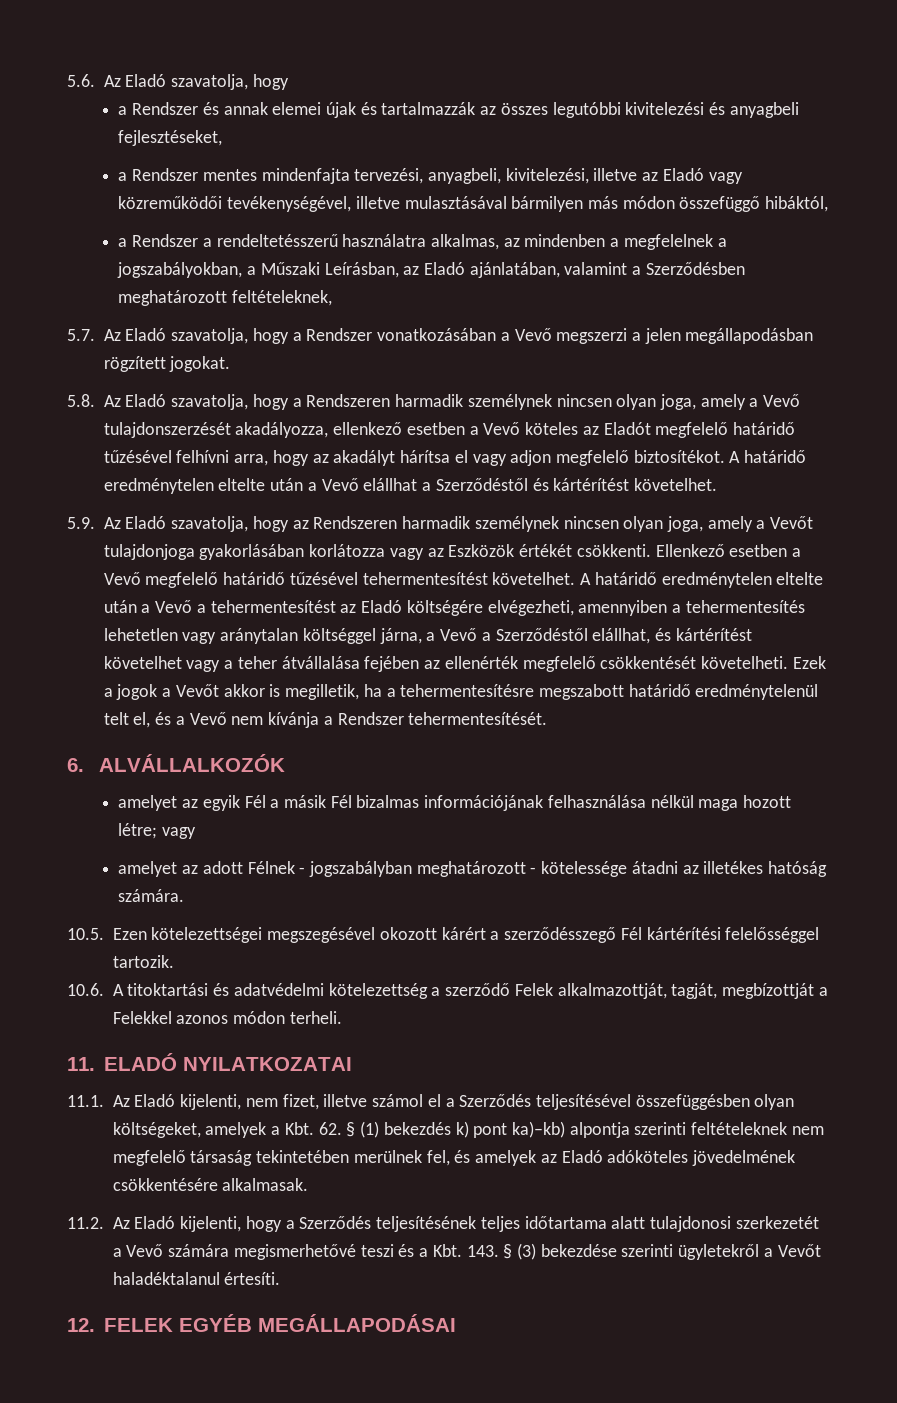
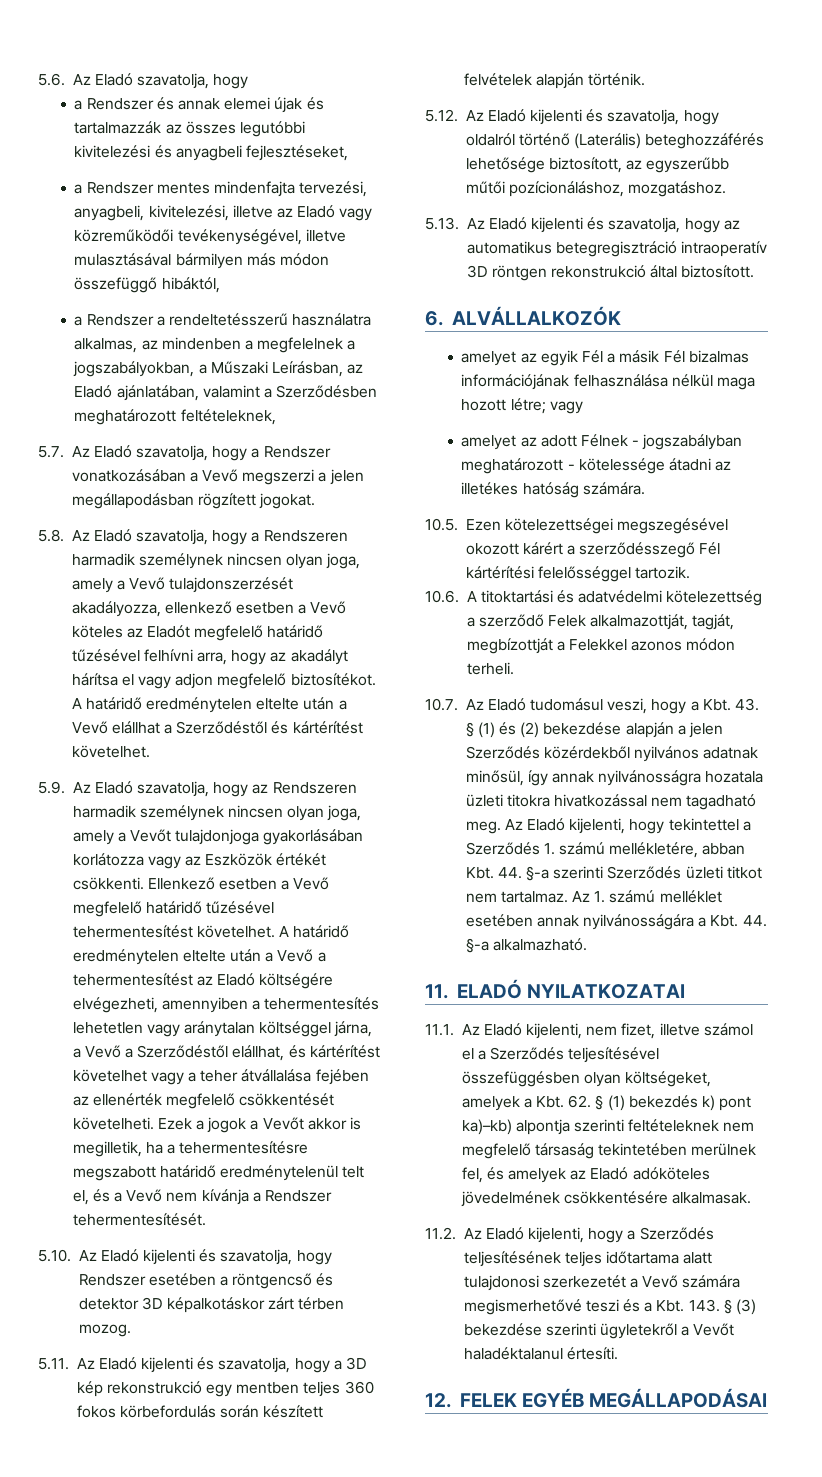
+ 5.10. Az Eladó kijelenti és szavatolja, hogy Rendszer esetében a röntgencső és detektor 3D képalkotáskor zárt térben mozog.
+ 5.11. Az Eladó kijelenti és szavatolja, hogy a 3D kép rekonstrukció egy mentben teljes 360 fokos körbefordulás során készített felvételek alapján történik.
+ 5.12. Az Eladó kijelenti és szavatolja, hogy oldalról történő (Laterális) beteghozzáférés lehetősége biztosított, az egyszerűbb műtői pozícionáláshoz, mozgatáshoz.
+ 5.13. Az Eladó kijelenti és szavatolja, hogy az automatikus betegregisztráció intraoperatív 3D röntgen rekonstrukció által biztosított.
+ 10.7. Az Eladó tudomásul veszi, hogy a Kbt. 43. § (1) és (2) bekezdése alapján a jelen Szerződés közérdekből nyilvános adatnak minősül, így annak nyilvánosságra hozatala üzleti titokra hivatkozással nem tagadható meg. Az Eladó kijelenti, hogy tekintettel a Szerződés 1. számú mellékletére, abban Kbt. 44. §-a szerinti Szerződés üzleti titkot nem tartalmaz. Az 1. számú melléklet esetében annak nyilvánosságára a Kbt. 44. §-a alkalmazható.

